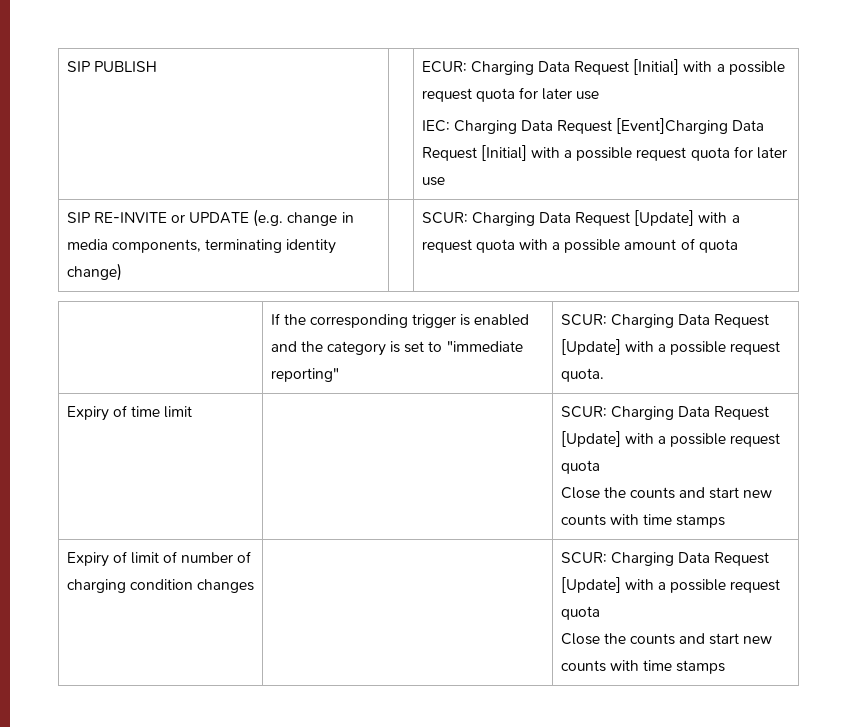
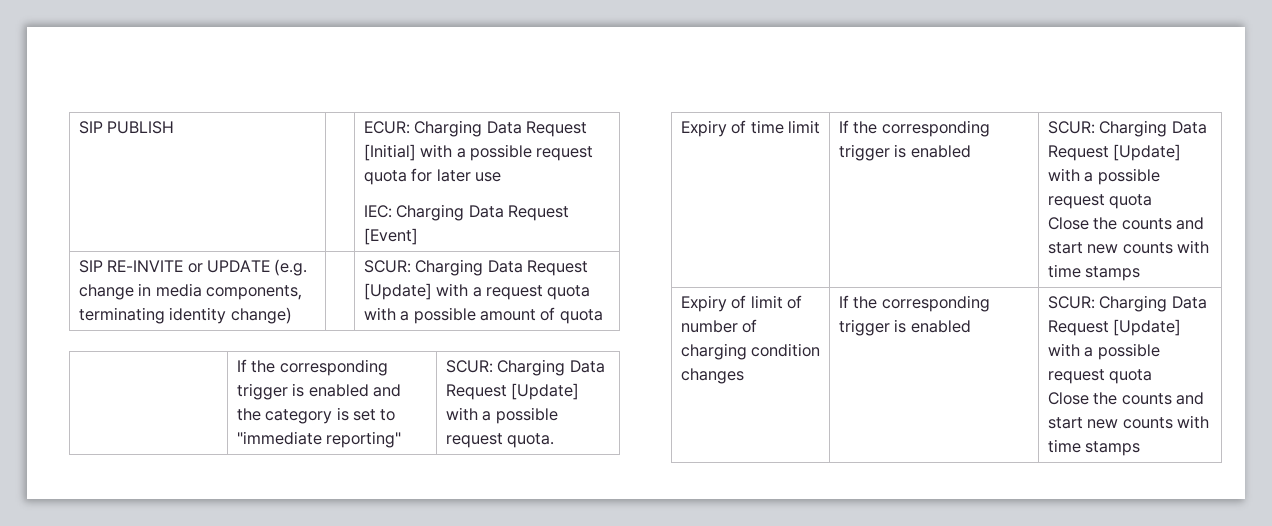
  SIP PUBLISH | | ECUR: Charging Data Request [Initial] with a possible request quota for later use
- IEC: Charging Data Request [Event]Charging Data Request [Initial] with a possible request quota for later use
+ IEC: Charging Data Request [Event]
- Expiry of time limit | | SCUR: Charging Data Request [Update] with a possible request quota
+ Expiry of time limit | If the corresponding trigger is enabled | SCUR: Charging Data Request [Update] with a possible request quota
- Expiry of limit of number of charging condition changes | | SCUR: Charging Data Request [Update] with a possible request quota
+ Expiry of limit of number of charging condition changes | If the corresponding trigger is enabled | SCUR: Charging Data Request [Update] with a possible request quota

